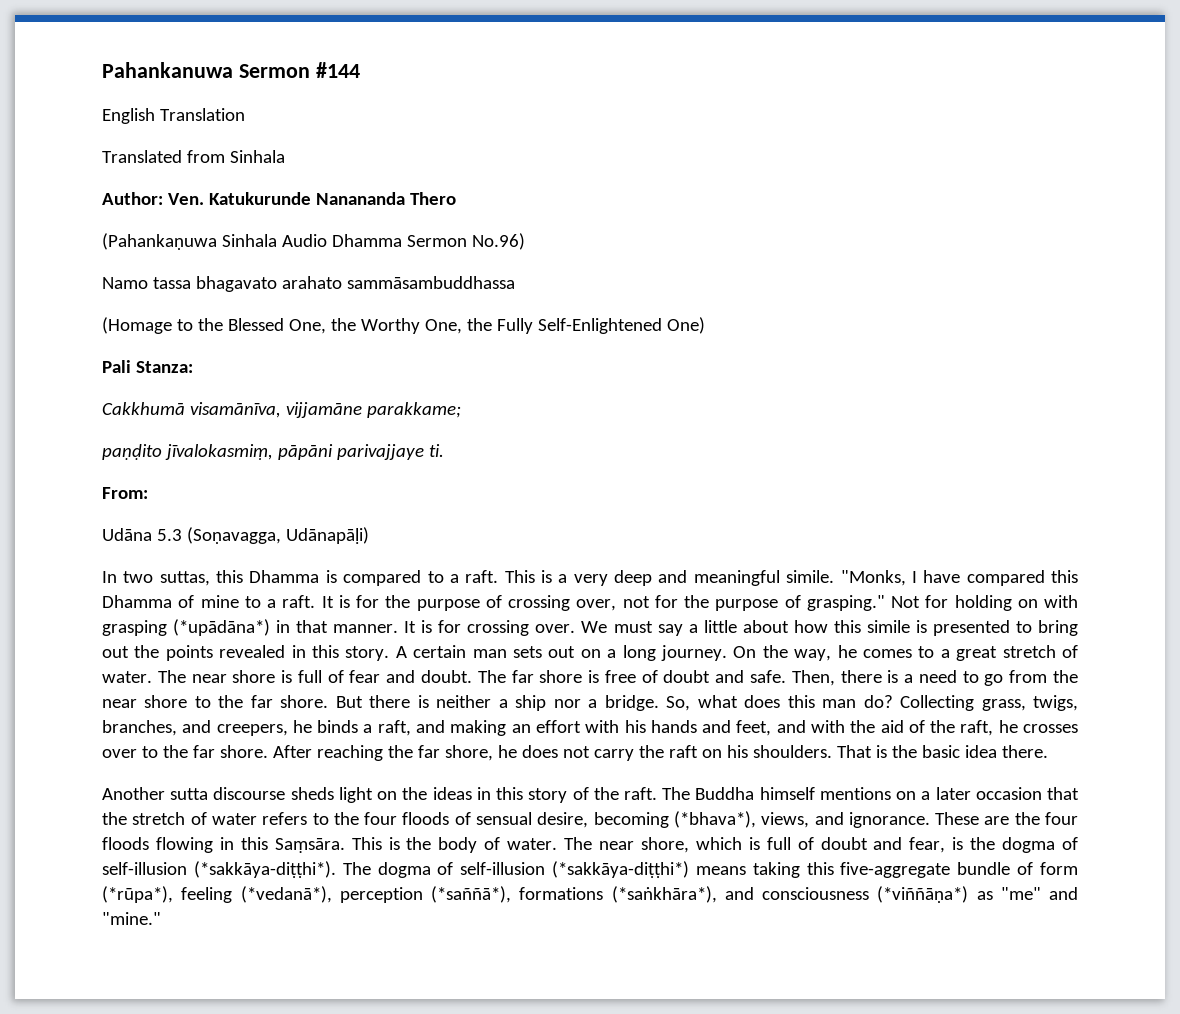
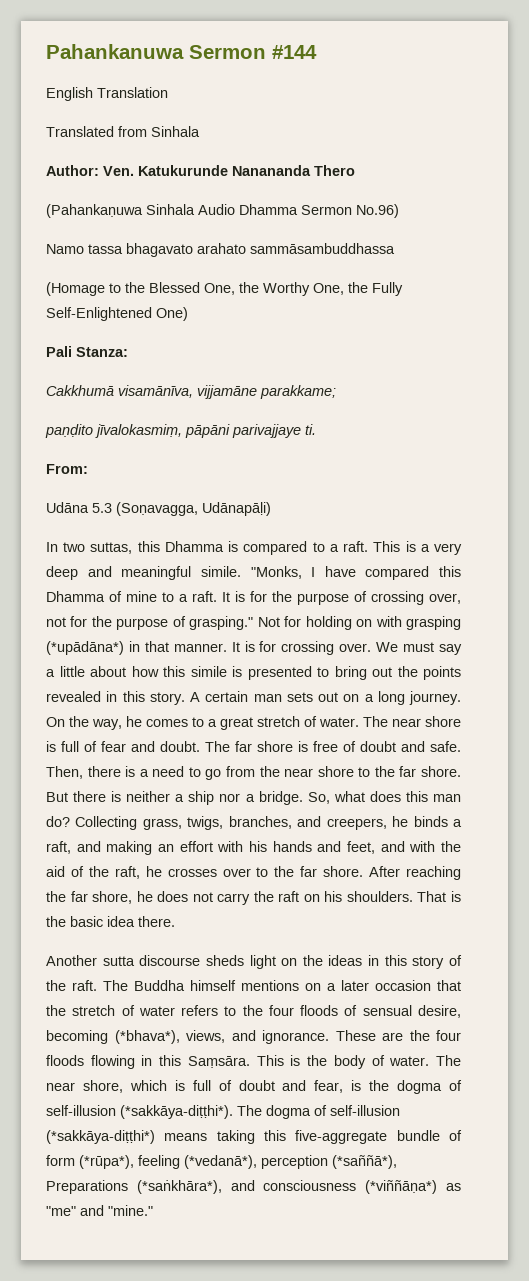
- The dogma of self-illusion (*sakkāya-diṭṭhi*) means taking this five-aggregate bundle of form (*rūpa*), feeling (*vedanā*), perception (*saññā*), formations (*saṅkhāra*), and consciousness (*viññāṇa*) as "me" and "mine."
+ The dogma of self-illusion (*sakkāya-diṭṭhi*) means taking this five-aggregate bundle of form (*rūpa*), feeling (*vedanā*), perception (*saññā*), Preparations (*saṅkhāra*), and consciousness (*viññāṇa*) as "me" and "mine."

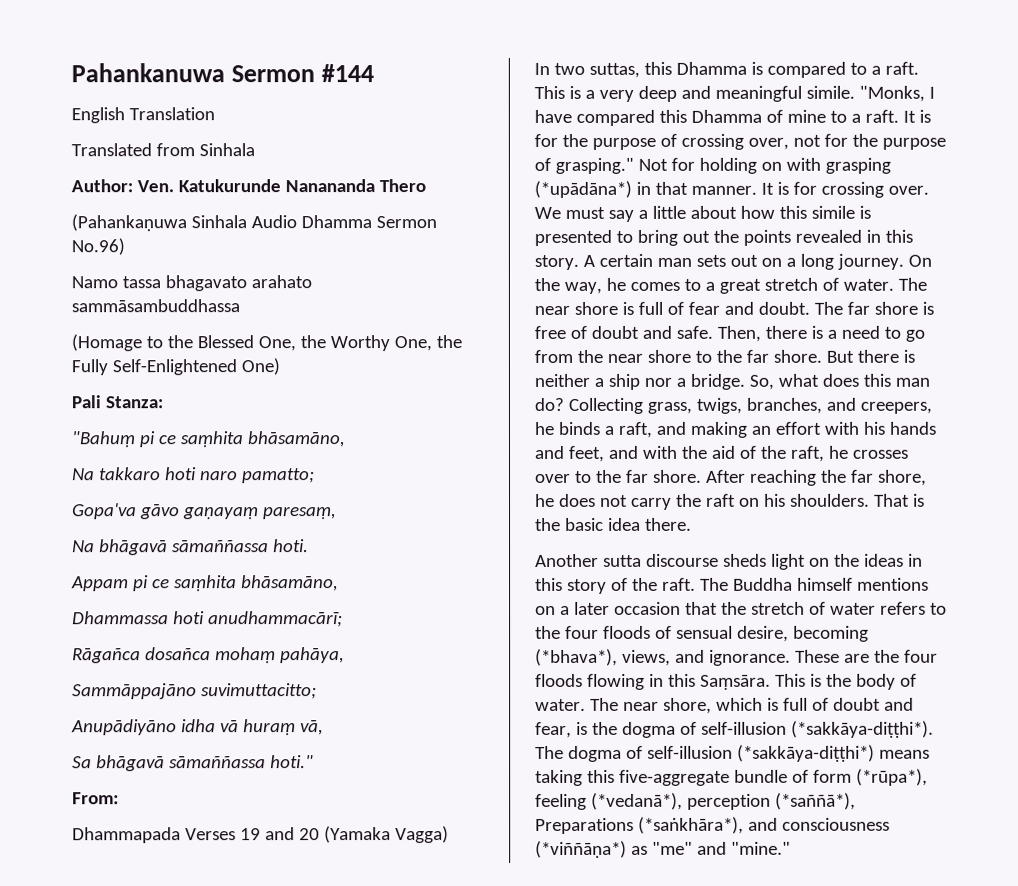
- Cakkhumā visamānīva, vijjamāne parakkame;
- paṇḍito jīvalokasmiṃ, pāpāni parivajjaye ti.
+ "Bahuṃ pi ce saṃhita bhāsamāno,
+ Na takkaro hoti naro pamatto;
+ Gopa'va gāvo gaṇayaṃ paresaṃ,
+ Na bhāgavā sāmaññassa hoti.
+ Appam pi ce saṃhita bhāsamāno,
+ Dhammassa hoti anudhammacārī;
+ Rāgañca dosañca mohaṃ pahāya,
+ Sammāppajāno suvimuttacitto;
+ Anupādiyāno idha vā huraṃ vā,
+ Sa bhāgavā sāmaññassa hoti."
  From:
- Udāna 5.3 (Soṇavagga, Udānapāḷi)
+ Dhammapada Verses 19 and 20 (Yamaka Vagga)

